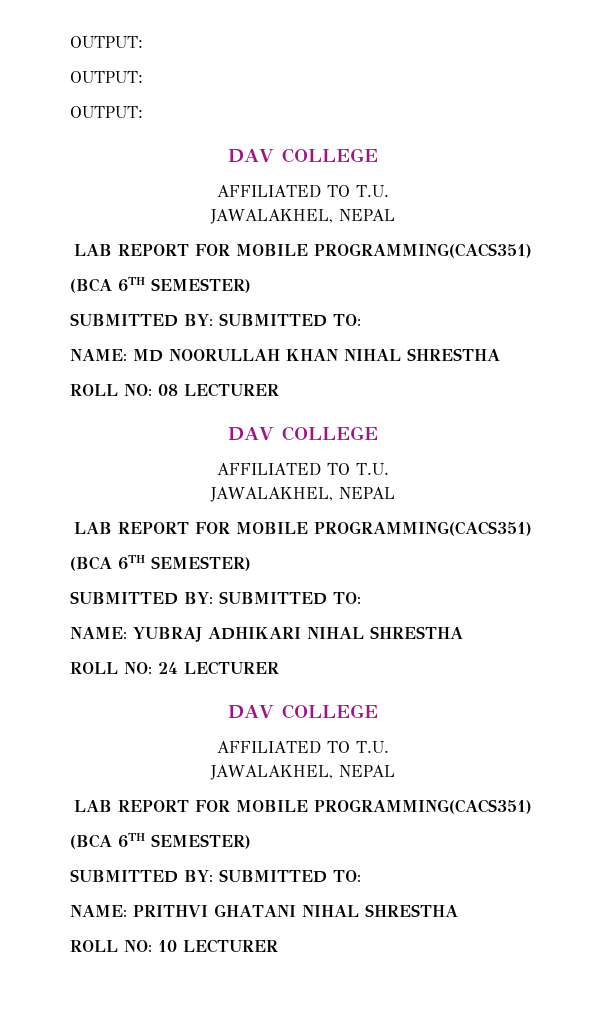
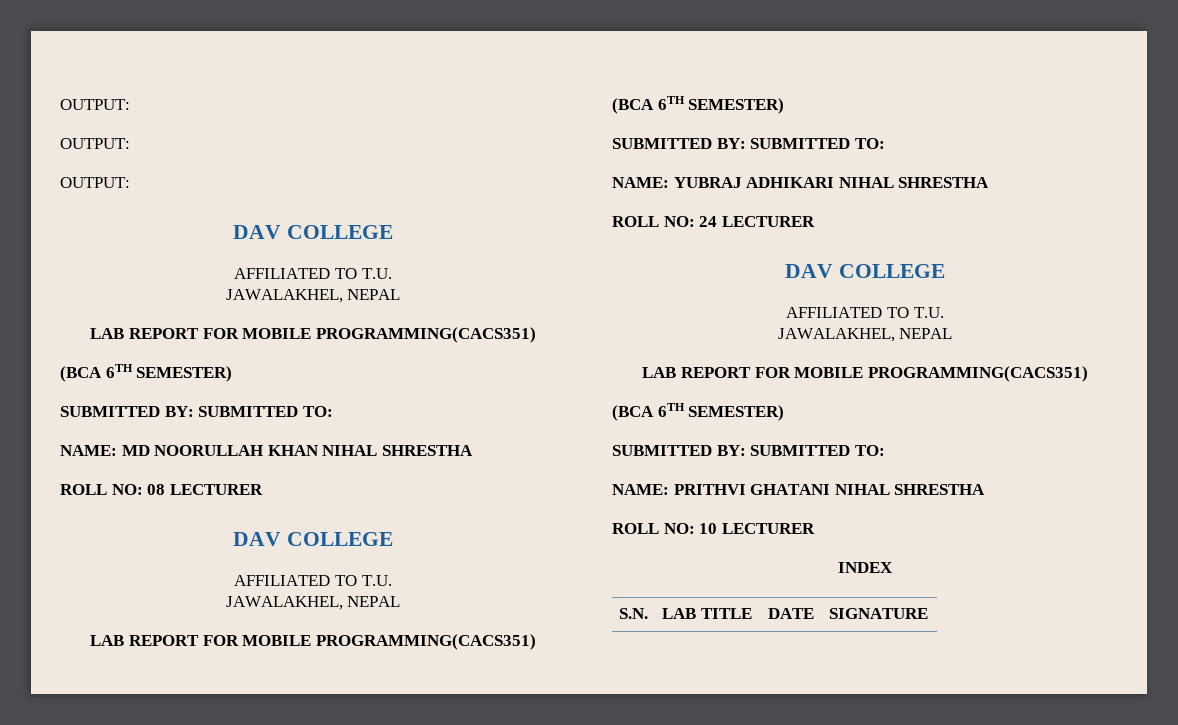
+ INDEX
+ S.N. | LAB TITLE | DATE | SIGNATURE

